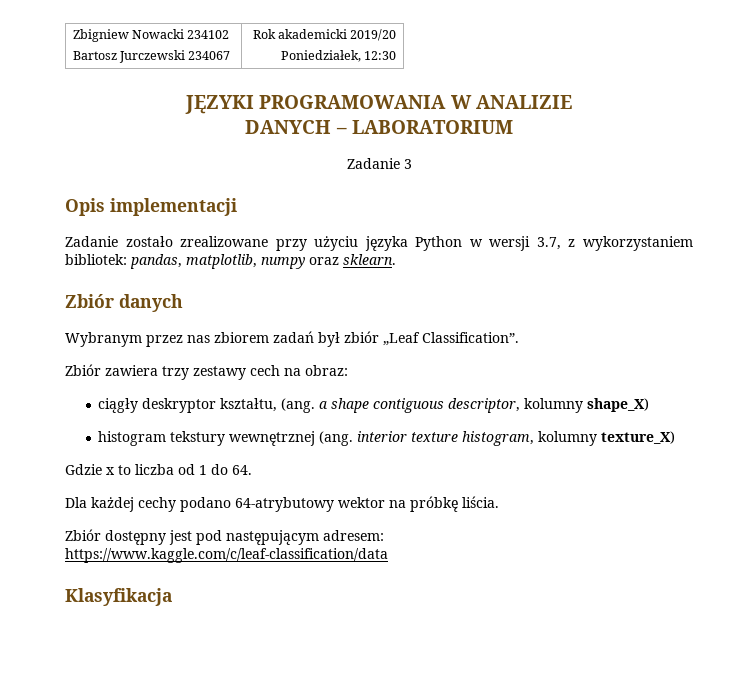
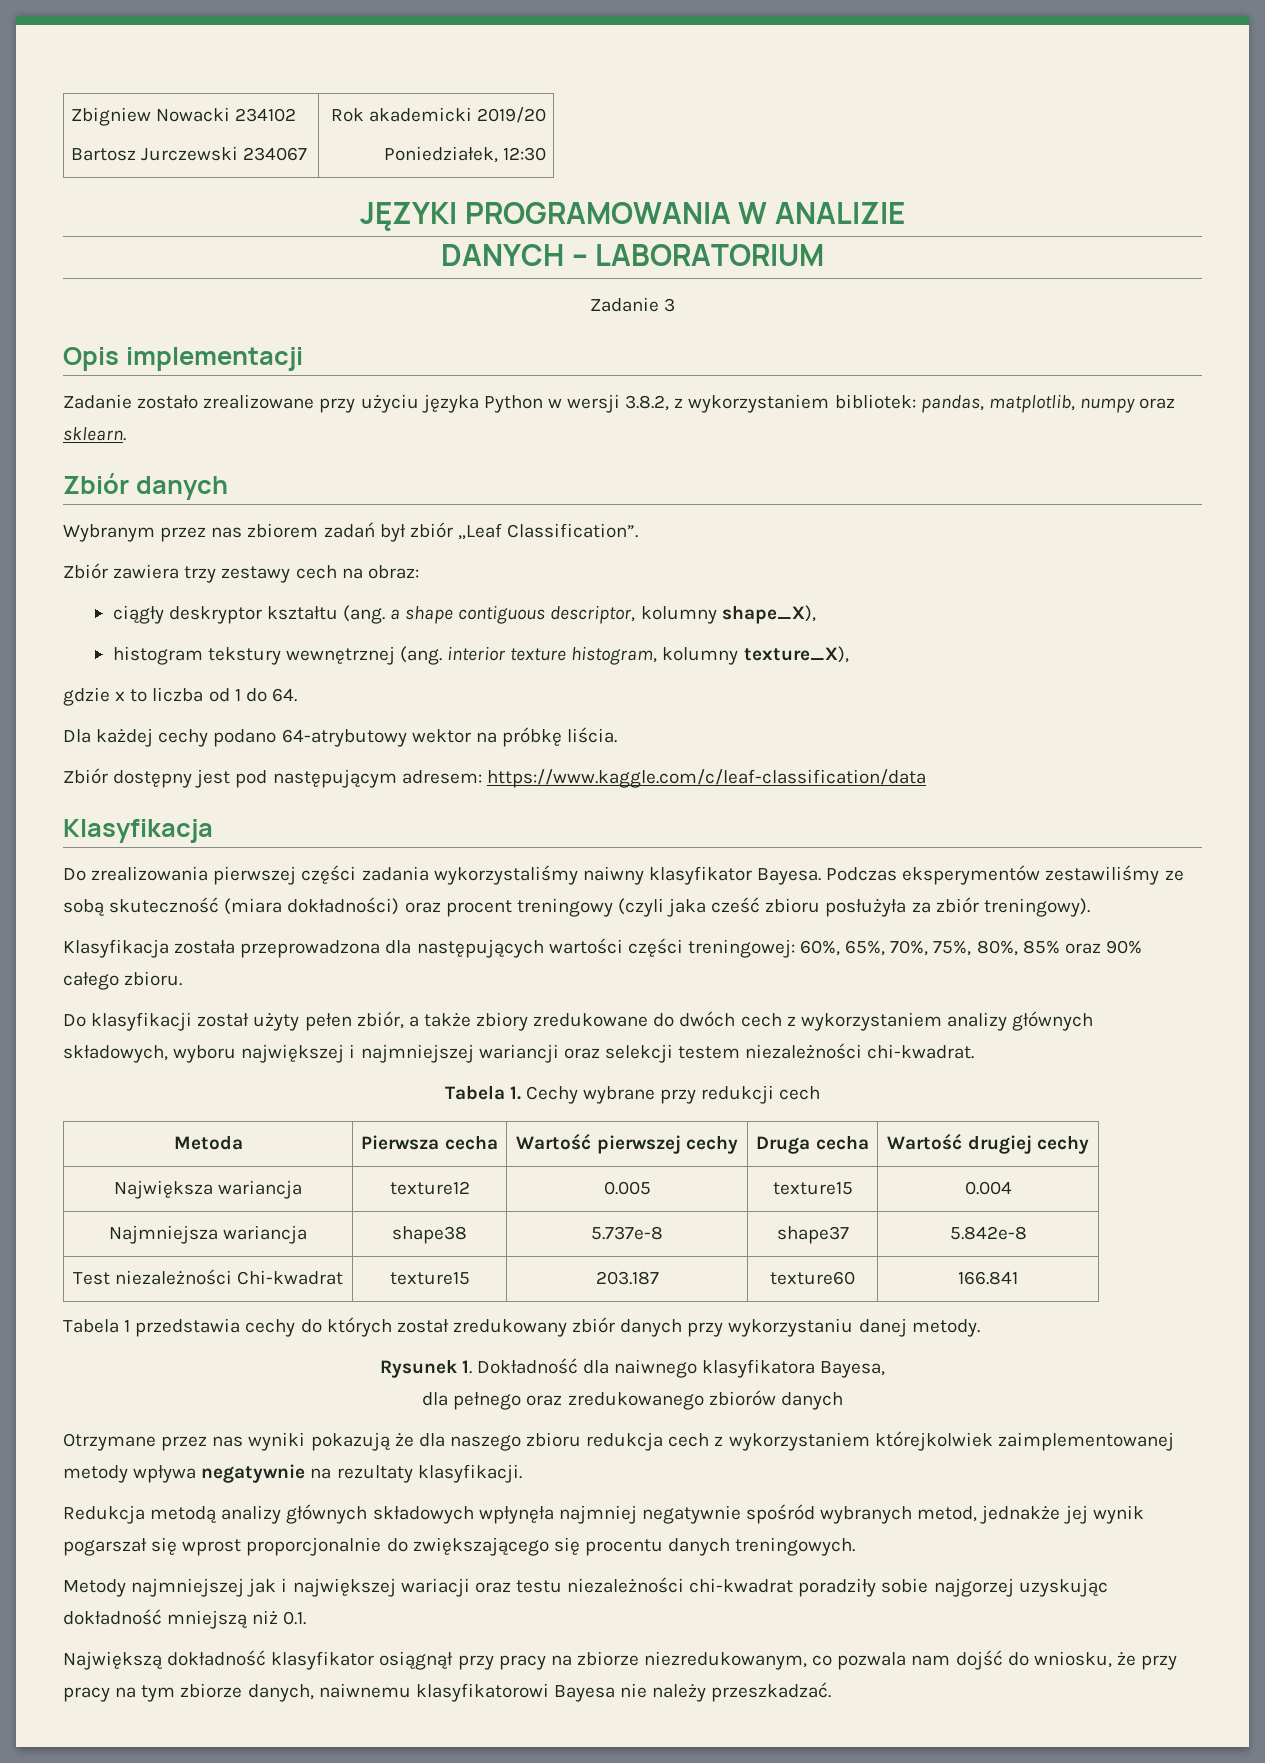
- Zadanie zostało zrealizowane przy użyciu języka Python w wersji 3.7, z wykorzystaniem bibliotek: pandas, matplotlib, numpy oraz sklearn.
+ Zadanie zostało zrealizowane przy użyciu języka Python w wersji 3.8.2, z wykorzystaniem bibliotek: pandas, matplotlib, numpy oraz sklearn.
- ciągły deskryptor kształtu, (ang. a shape contiguous descriptor, kolumny shape_X)
+ ciągły deskryptor kształtu (ang. a shape contiguous descriptor, kolumny shape_X),
- histogram tekstury wewnętrznej (ang. interior texture histogram, kolumny texture_X)
- Gdzie x to liczba od 1 do 64.
+ histogram tekstury wewnętrznej (ang. interior texture histogram, kolumny texture_X),
+ gdzie x to liczba od 1 do 64.
+ Do zrealizowania pierwszej części zadania wykorzystaliśmy naiwny klasyfikator Bayesa. Podczas eksperymentów zestawiliśmy ze sobą skuteczność (miara dokładności) oraz procent treningowy (czyli jaka cześć zbioru posłużyła za zbiór treningowy).
+ Klasyfikacja została przeprowadzona dla następujących wartości części treningowej: 60%, 65%, 70%, 75%, 80%, 85% oraz 90% całego zbioru.
+ Do klasyfikacji został użyty pełen zbiór, a także zbiory zredukowane do dwóch cech z wykorzystaniem analizy głównych składowych, wyboru największej i najmniejszej wariancji oraz selekcji testem niezależności chi-kwadrat.
+ Tabela 1. Cechy wybrane przy redukcji cech
+ Metoda | Pierwsza cecha | Wartość pierwszej cechy | Druga cecha | Wartość drugiej cechy
+ Największa wariancja | texture12 | 0.005 | texture15 | 0.004
+ Najmniejsza wariancja | shape38 | 5.737e-8 | shape37 | 5.842e-8
+ Test niezależności Chi-kwadrat | texture15 | 203.187 | texture60 | 166.841
+ Tabela 1 przedstawia cechy do których został zredukowany zbiór danych przy wykorzystaniu danej metody.
+ Rysunek 1. Dokładność dla naiwnego klasyfikatora Bayesa,
+ dla pełnego oraz zredukowanego zbiorów danych
+ Otrzymane przez nas wyniki pokazują że dla naszego zbioru redukcja cech z wykorzystaniem którejkolwiek zaimplementowanej metody wpływa negatywnie na rezultaty klasyfikacji.
+ Redukcja metodą analizy głównych składowych wpłynęła najmniej negatywnie spośród wybranych metod, jednakże jej wynik pogarszał się wprost proporcjonalnie do zwiększającego się procentu danych treningowych.
+ Metody najmniejszej jak i największej wariacji oraz testu niezależności chi-kwadrat poradziły sobie najgorzej uzyskując dokładność mniejszą niż 0.1.
+ Największą dokładność klasyfikator osiągnął przy pracy na zbiorze niezredukowanym, co pozwala nam dojść do wniosku, że przy pracy na tym zbiorze danych, naiwnemu klasyfikatorowi Bayesa nie należy przeszkadzać.

